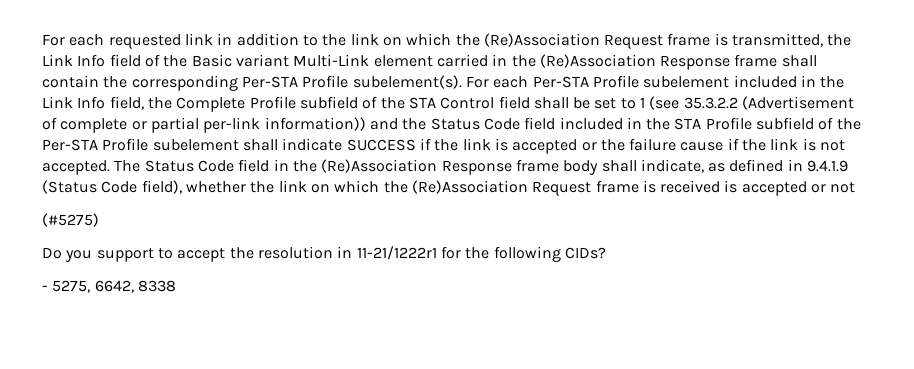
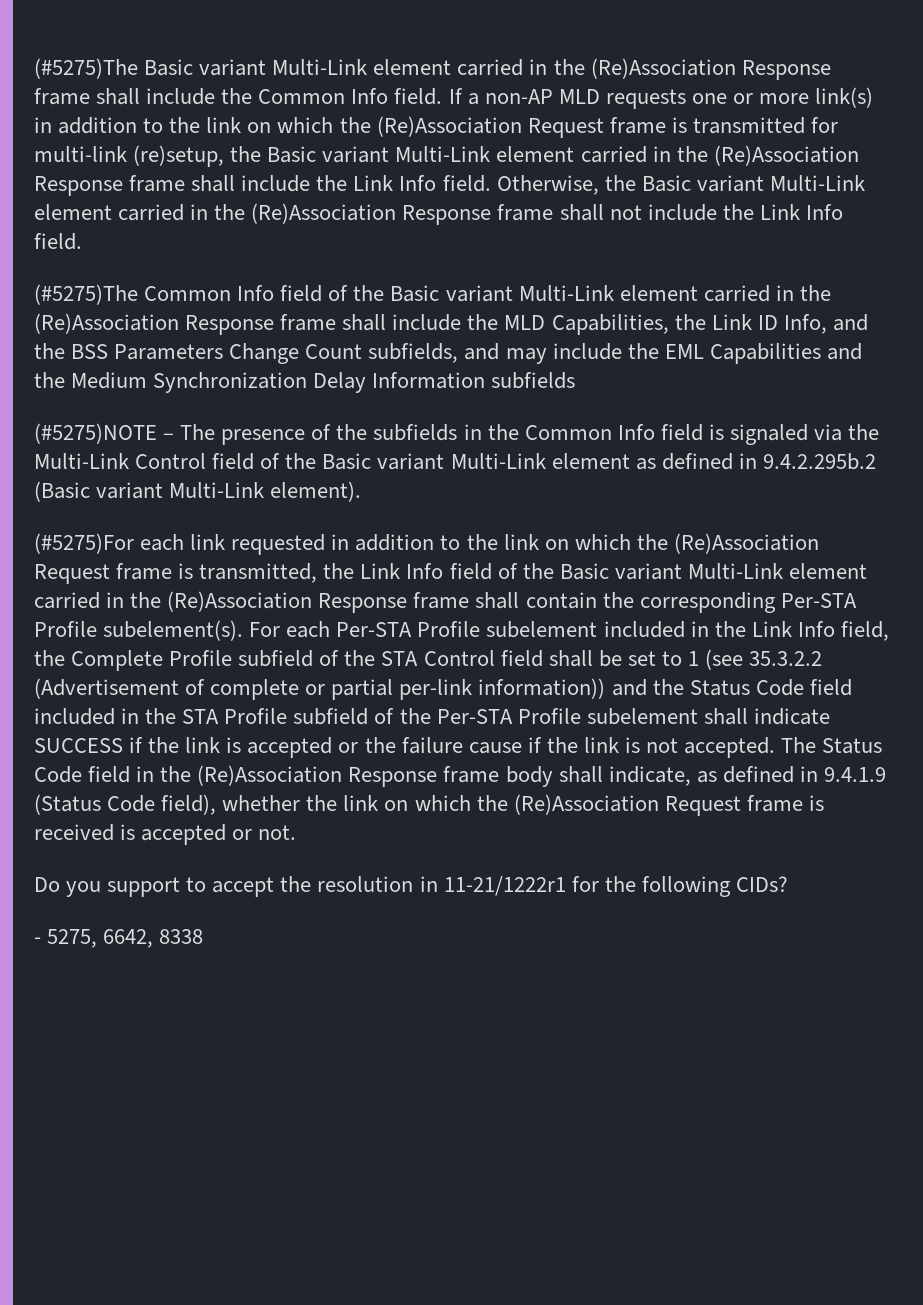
- For each requested link in addition to the link on which the (Re)Association Request frame is transmitted, the Link Info field of the Basic variant Multi-Link element carried in the (Re)Association Response frame shall contain the corresponding Per-STA Profile subelement(s).
+ (#5275)The Basic variant Multi-Link element carried in the (Re)Association Response frame shall include the Common Info field. If a non-AP MLD requests one or more link(s) in addition to the link on which the (Re)Association Request frame is transmitted for multi-link (re)setup, the Basic variant Multi-Link element carried in the (Re)Association Response frame shall include the Link Info field. Otherwise, the Basic variant Multi-Link element carried in the (Re)Association Response frame shall not include the Link Info field.
+ (#5275)The Common Info field of the Basic variant Multi-Link element carried in the (Re)Association Response frame shall include the MLD Capabilities, the Link ID Info, and the BSS Parameters Change Count subfields, and may include the EML Capabilities and the Medium Synchronization Delay Information subfields
+ (#5275)NOTE – The presence of the subfields in the Common Info field is signaled via the Multi-Link Control field of the Basic variant Multi-Link element as defined in 9.4.2.295b.2 (Basic variant Multi-Link element).
+ (#5275)For each link requested in addition to the link on which the (Re)Association Request frame is transmitted, the Link Info field of the Basic variant Multi-Link element carried in the (Re)Association Response frame shall contain the corresponding Per-STA Profile subelement(s).
- The Status Code field in the (Re)Association Response frame body shall indicate, as defined in 9.4.1.9 (Status Code field), whether the link on which the (Re)Association Request frame is received is accepted or not
- (#5275)
+ The Status Code field in the (Re)Association Response frame body shall indicate, as defined in 9.4.1.9 (Status Code field), whether the link on which the (Re)Association Request frame is received is accepted or not.

